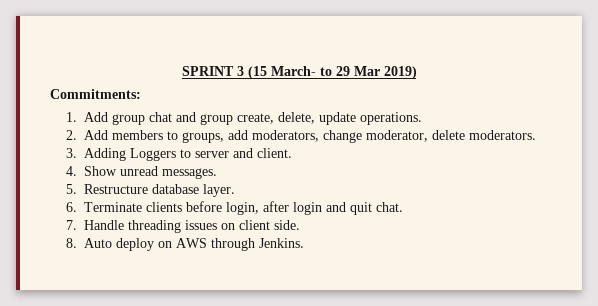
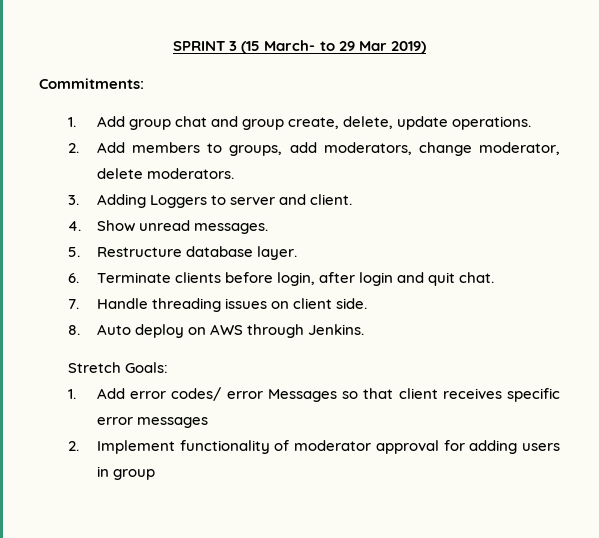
+ Stretch Goals:
+ 1. Add error codes/ error Messages so that client receives specific error messages
+ 2. Implement functionality of moderator approval for adding users in group

